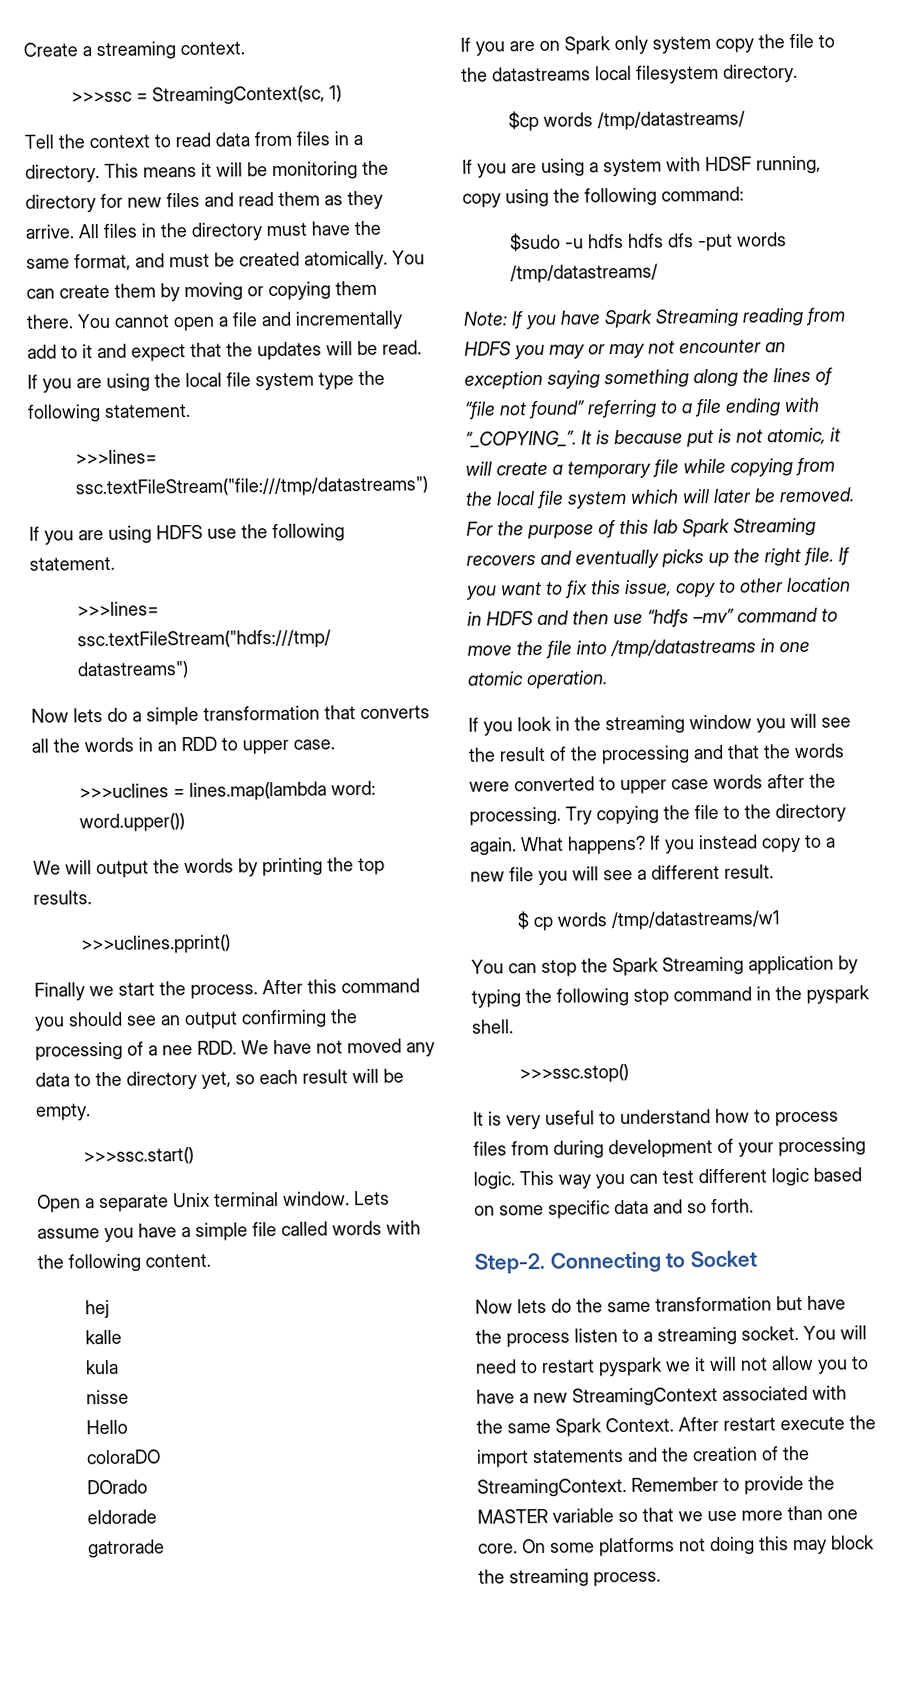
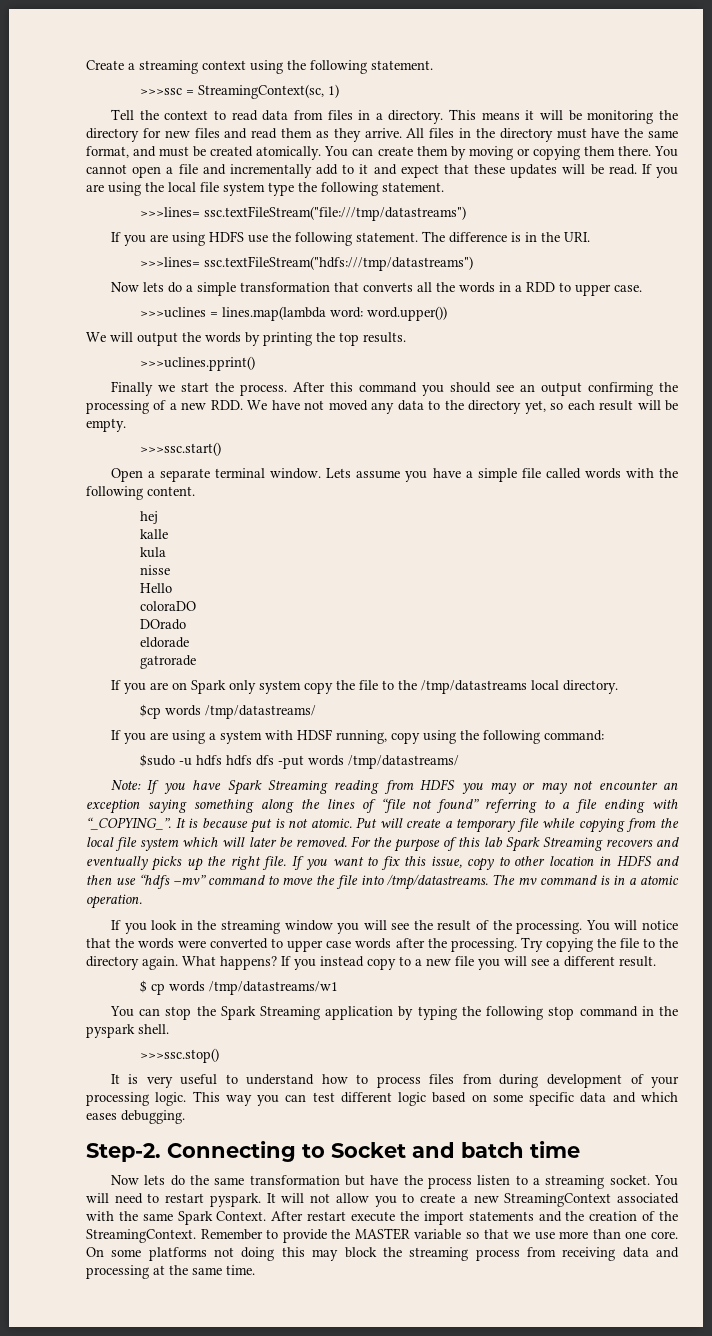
- Create a streaming context.
+ Create a streaming context using the following statement.
- You cannot open a file and incrementally add to it and expect that the updates will be read.
+ You cannot open a file and incrementally add to it and expect that these updates will be read.
+ The difference is in the URI.
- Now lets do a simple transformation that converts all the words in an RDD to upper case.
+ Now lets do a simple transformation that converts all the words in a RDD to upper case.
- After this command you should see an output confirming the processing of a nee RDD. We have not moved any data to the directory yet, so each result will be empty.
+ After this command you should see an output confirming the processing of a new RDD. We have not moved any data to the directory yet, so each result will be empty.
- Open a separate Unix terminal window.
+ Open a separate terminal window.
- If you are on Spark only system copy the file to the datastreams local filesystem directory.
+ If you are on Spark only system copy the file to the /tmp/datastreams local directory.
- It is because put is not atomic, it will create a temporary file while copying from the local file system which will later be removed.
+ It is because put is not atomic. Put will create a temporary file while copying from the local file system which will later be removed.
- If you want to fix this issue, copy to other location in HDFS and then use “hdfs –mv” command to move the file into /tmp/datastreams in one atomic operation.
+ If you want to fix this issue, copy to other location in HDFS and then use “hdfs –mv” command to move the file into /tmp/datastreams. The mv command is in a atomic operation.
- If you look in the streaming window you will see the result of the processing and that the words were converted to upper case words after the processing.
+ If you look in the streaming window you will see the result of the processing. You will notice that the words were converted to upper case words after the processing.
- This way you can test different logic based on some specific data and so forth.
+ This way you can test different logic based on some specific data and which eases debugging.
- Connecting to Socket
+ Connecting to Socket and batch time
- You will need to restart pyspark we it will not allow you to have a new StreamingContext associated with the same Spark Context.
+ You will need to restart pyspark. It will not allow you to create a new StreamingContext associated with the same Spark Context.
- On some platforms not doing this may block the streaming process.
+ On some platforms not doing this may block the streaming process from receiving data and processing at the same time.

